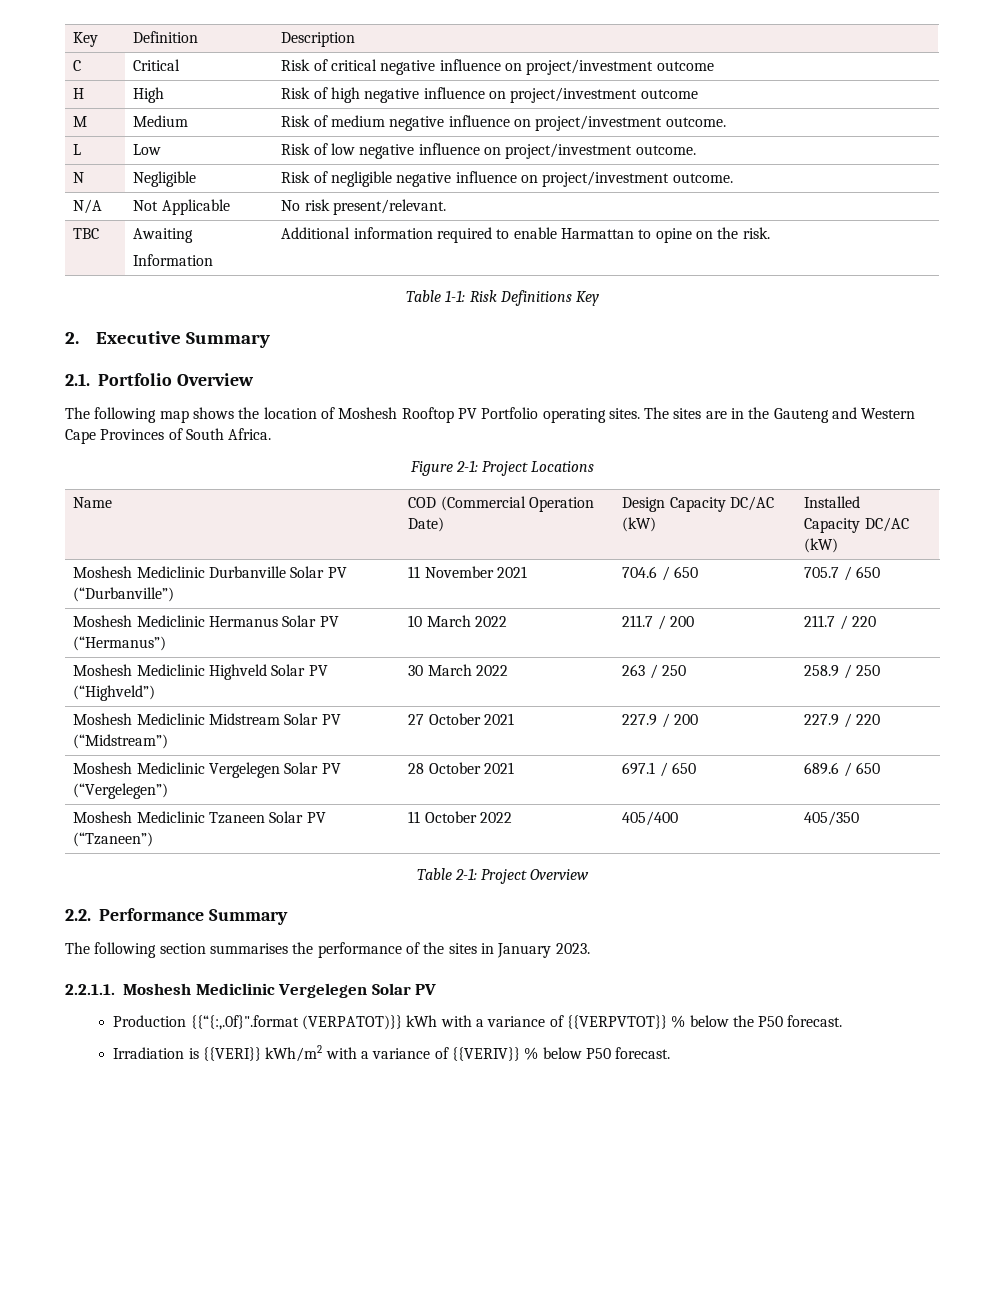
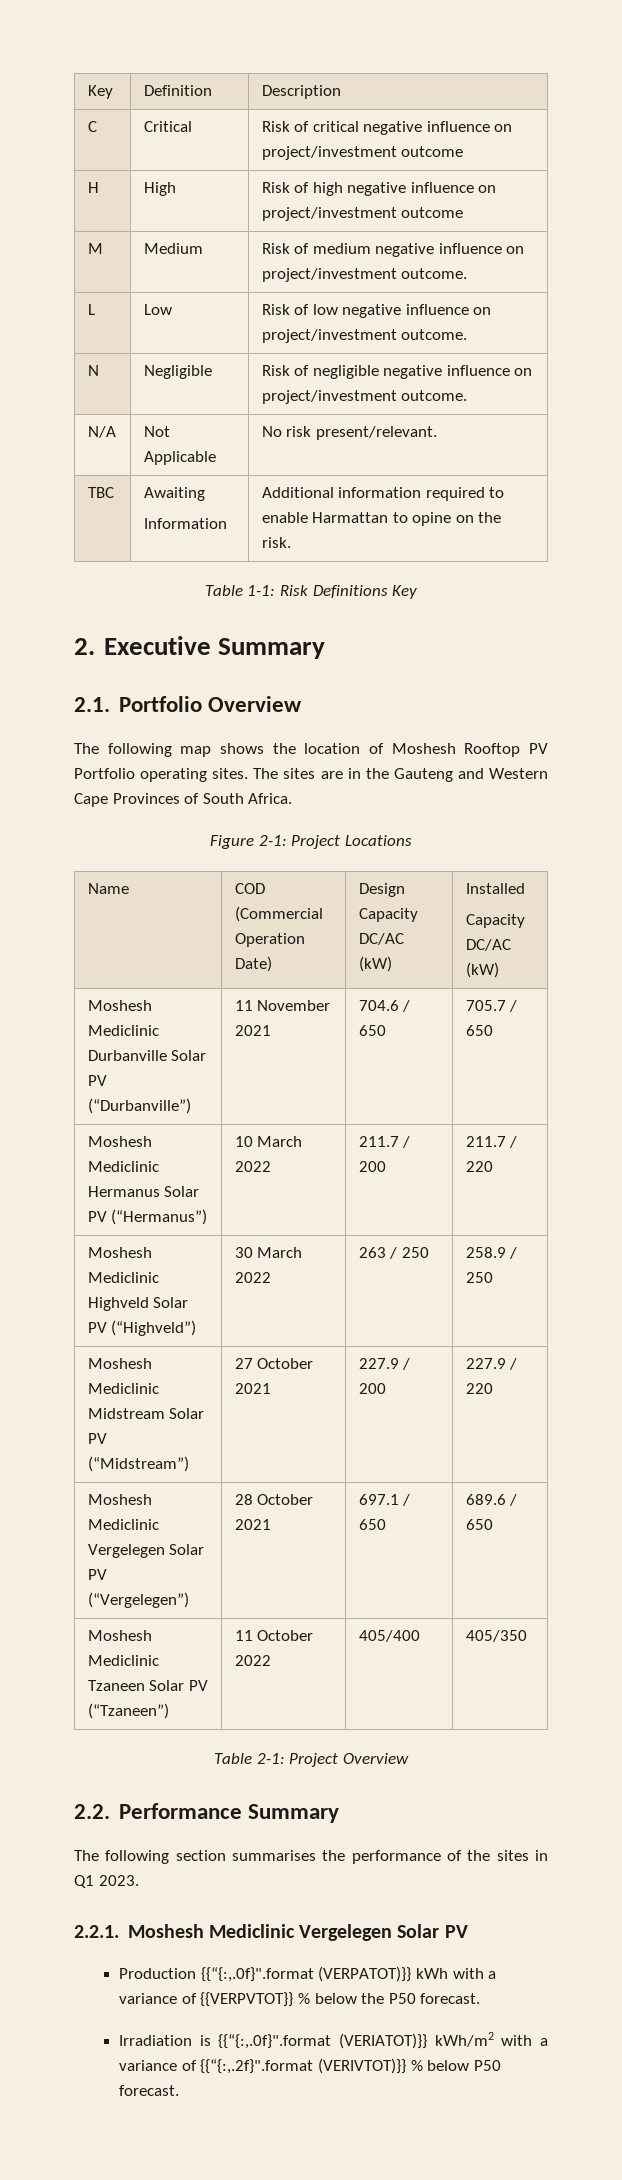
- The following section summarises the performance of the sites in January 2023.
+ The following section summarises the performance of the sites in Q1 2023.
- 2.2.1.1. Moshesh Mediclinic Vergelegen Solar PV
+ 2.2.1. Moshesh Mediclinic Vergelegen Solar PV
- Irradiation is {{VERI}} kWh/m2 with a variance of {{VERIV}} % below P50 forecast.
+ Irradiation is {{“{:,.0f}".format (VERIATOT)}} kWh/m2 with a variance of {{“{:,.2f}".format (VERIVTOT)}} % below P50 forecast.

